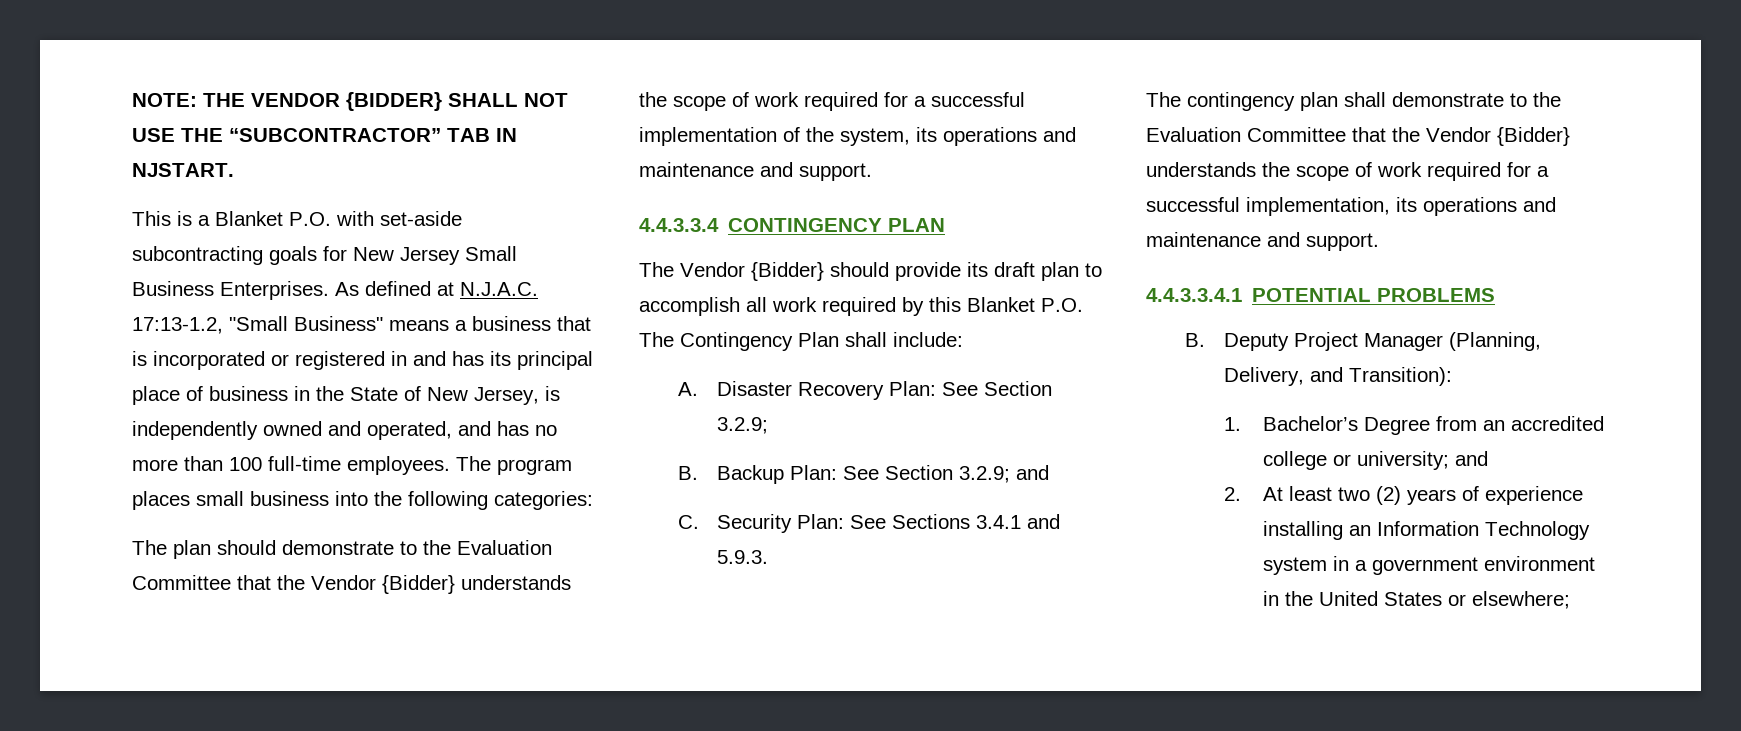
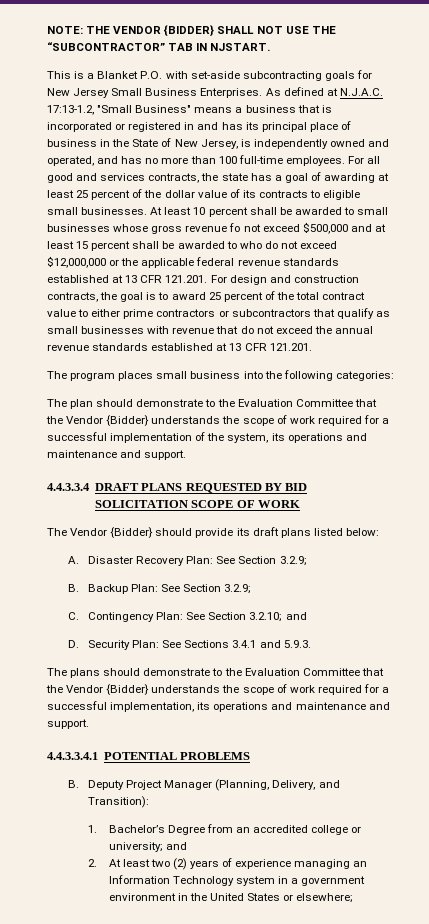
- As defined at N.J.A.C. 17:13-1.2, "Small Business" means a business that is incorporated or registered in and has its principal place of business in the State of New Jersey, is independently owned and operated, and has no more than 100 full-time employees. The program places small business into the following categories:
+ As defined at N.J.A.C. 17:13-1.2, "Small Business" means a business that is incorporated or registered in and has its principal place of business in the State of New Jersey, is independently owned and operated, and has no more than 100 full-time employees. For all good and services contracts, the state has a goal of awarding at least 25 percent of the dollar value of its contracts to eligible small businesses. At least 10 percent shall be awarded to small businesses whose gross revenue fo not exceed $500,000 and at least 15 percent shall be awarded to who do not exceed $12,000,000 or the applicable federal revenue standards established at 13 CFR 121.201. For design and construction contracts, the goal is to award 25 percent of the total contract value to either prime contractors or subcontractors that qualify as small businesses with revenue that do not exceed the annual revenue standards established at 13 CFR 121.201.
+ The program places small business into the following categories:
- 4.4.3.3.4 CONTINGENCY PLAN
+ 4.4.3.3.4 DRAFT PLANS REQUESTED BY BID SOLICITATION SCOPE OF WORK
- The Vendor {Bidder} should provide its draft plan to accomplish all work required by this Blanket P.O. The Contingency Plan shall include:
+ The Vendor {Bidder} should provide its draft plans listed below:
- B. Backup Plan: See Section 3.2.9; and
- C. Security Plan: See Sections 3.4.1 and 5.9.3.
+ B. Backup Plan: See Section 3.2.9;
+ C. Contingency Plan: See Section 3.2.10; and
+ D. Security Plan: See Sections 3.4.1 and 5.9.3.
- The contingency plan shall demonstrate to the Evaluation Committee that the Vendor {Bidder} understands the scope of work required for a successful implementation, its operations and maintenance and support.
+ The plans should demonstrate to the Evaluation Committee that the Vendor {Bidder} understands the scope of work required for a successful implementation, its operations and maintenance and support.
- 2. At least two (2) years of experience installing an Information Technology system in a government environment in the United States or elsewhere;
+ 2. At least two (2) years of experience managing an Information Technology system in a government environment in the United States or elsewhere;

